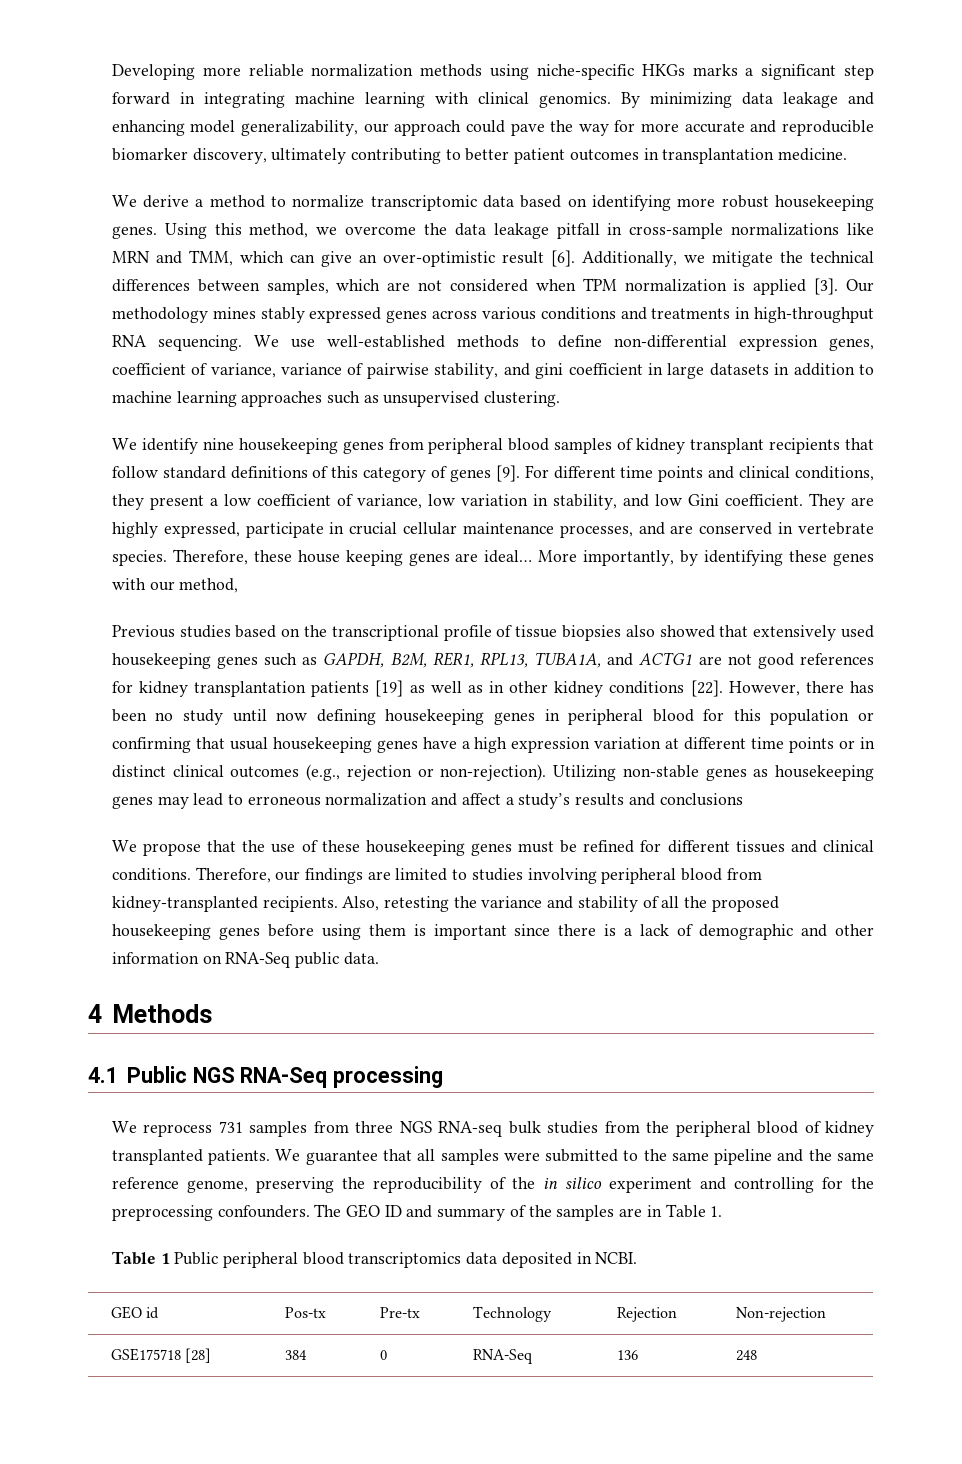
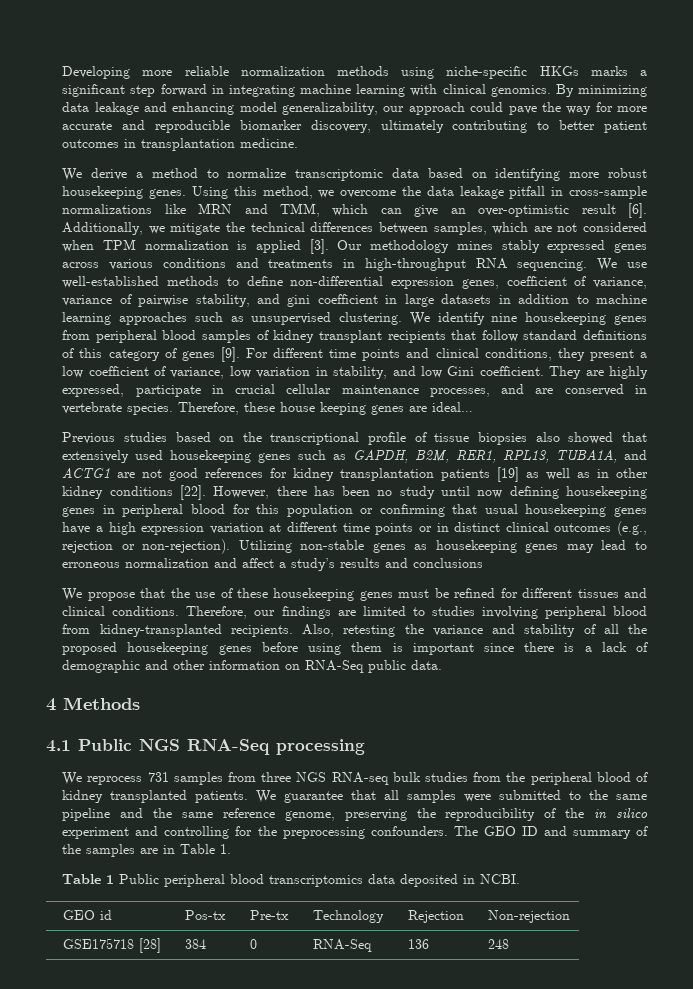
- We use well-established methods to define non-differential expression genes, coefficient of variance, variance of pairwise stability, and gini coefficient in large datasets in addition to machine learning approaches such as unsupervised clustering.
- We identify nine housekeeping genes from peripheral blood samples of kidney transplant recipients that follow standard definitions of this category of genes [9].
+ We use well-established methods to define non-differential expression genes, coefficient of variance, variance of pairwise stability, and gini coefficient in large datasets in addition to machine learning approaches such as unsupervised clustering. We identify nine housekeeping genes from peripheral blood samples of kidney transplant recipients that follow standard definitions of this category of genes [9].
- More importantly, by identifying these genes with our method,

